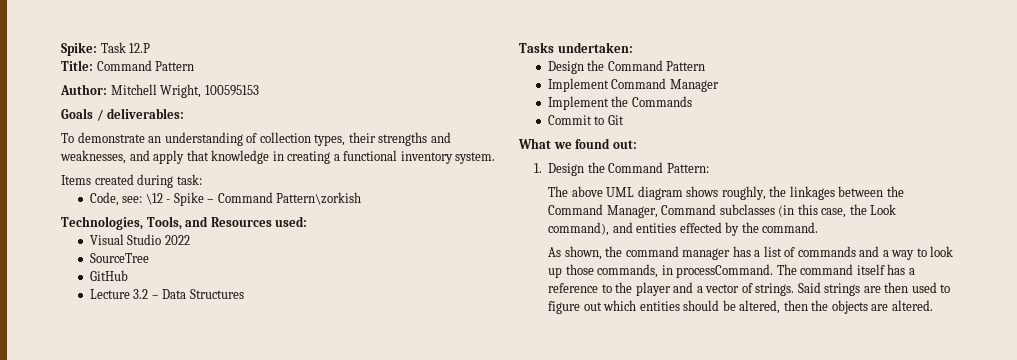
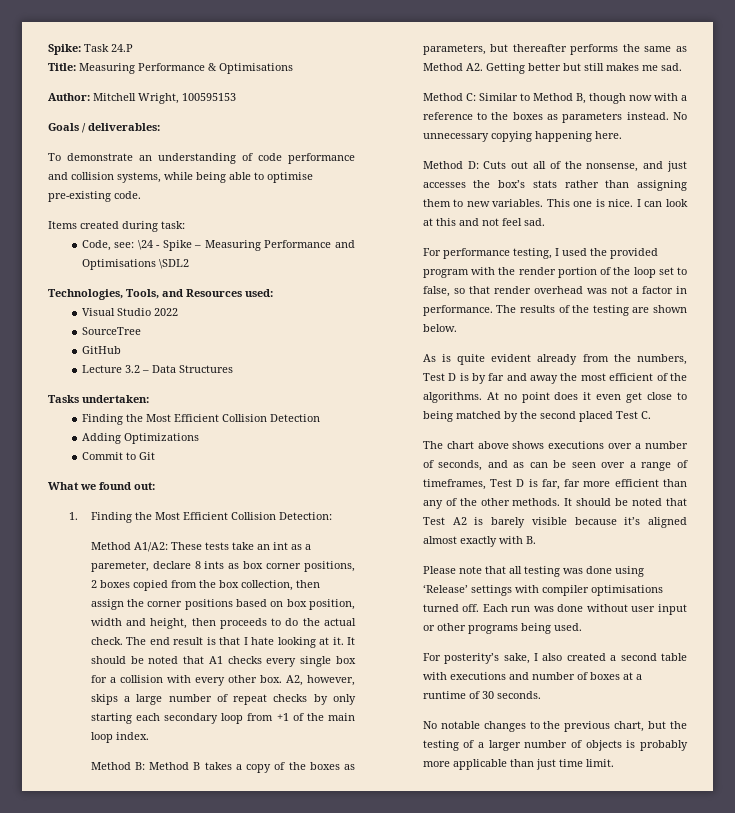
- Spike: Task 12.P
+ Spike: Task 24.P
- Title: Command Pattern
+ Title: Measuring Performance & Optimisations
- To demonstrate an understanding of collection types, their strengths and weaknesses, and apply that knowledge in creating a functional inventory system.
+ To demonstrate an understanding of code performance and collision systems, while being able to optimise pre-existing code.
- Code, see: \12 - Spike – Command Pattern\zorkish
+ Code, see: \24 - Spike – Measuring Performance and Optimisations \SDL2
- Design the Command Pattern
- Implement Command Manager
- Implement the Commands
+ Finding the Most Efficient Collision Detection
+ Adding Optimizations
- 1. Design the Command Pattern:
- The above UML diagram shows roughly, the linkages between the Command Manager, Command subclasses (in this case, the Look command), and entities effected by the command.
- As shown, the command manager has a list of commands and a way to look up those commands, in processCommand. The command itself has a reference to the player and a vector of strings. Said strings are then used to figure out which entities should be altered, then the objects are altered.
+ 1. Finding the Most Efficient Collision Detection:
+ Method A1/A2: These tests take an int as a paremeter, declare 8 ints as box corner positions, 2 boxes copied from the box collection, then assign the corner positions based on box position, width and height, then proceeds to do the actual check. The end result is that I hate looking at it. It should be noted that A1 checks every single box for a collision with every other box. A2, however, skips a large number of repeat checks by only starting each secondary loop from +1 of the main loop index.
+ Method B: Method B takes a copy of the boxes as parameters, but thereafter performs the same as Method A2. Getting better but still makes me sad.
+ Method C: Similar to Method B, though now with a reference to the boxes as parameters instead. No unnecessary copying happening here.
+ Method D: Cuts out all of the nonsense, and just accesses the box’s stats rather than assigning them to new variables. This one is nice. I can look at this and not feel sad.
+ For performance testing, I used the provided program with the render portion of the loop set to false, so that render overhead was not a factor in performance. The results of the testing are shown below.
+ As is quite evident already from the numbers, Test D is by far and away the most efficient of the algorithms. At no point does it even get close to being matched by the second placed Test C.
+ The chart above shows executions over a number of seconds, and as can be seen over a range of timeframes, Test D is far, far more efficient than any of the other methods. It should be noted that Test A2 is barely visible because it’s aligned almost exactly with B.
+ Please note that all testing was done using ‘Release’ settings with compiler optimisations turned off. Each run was done without user input or other programs being used.
+ For posterity’s sake, I also created a second table with executions and number of boxes at a runtime of 30 seconds.
+ No notable changes to the previous chart, but the testing of a larger number of objects is probably more applicable than just time limit.

